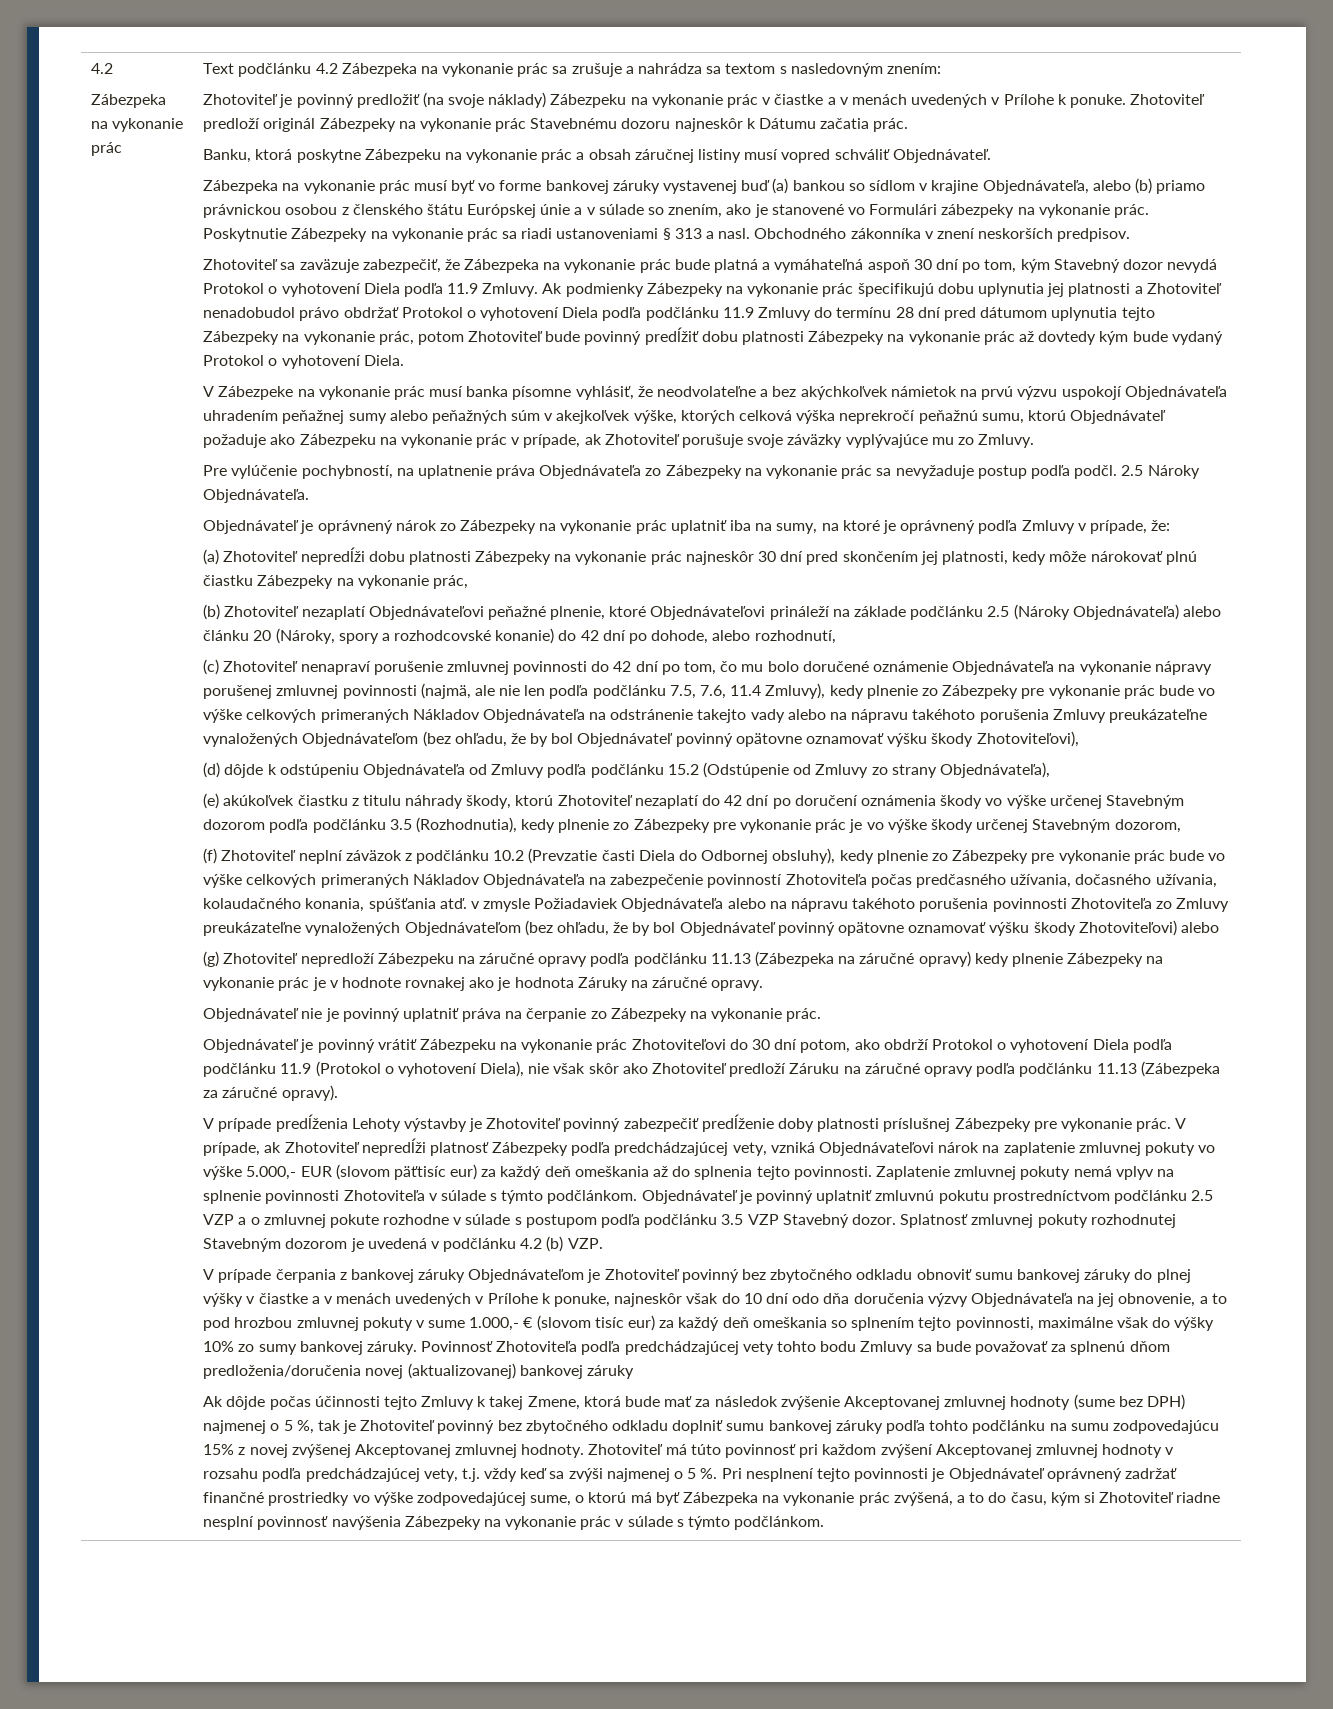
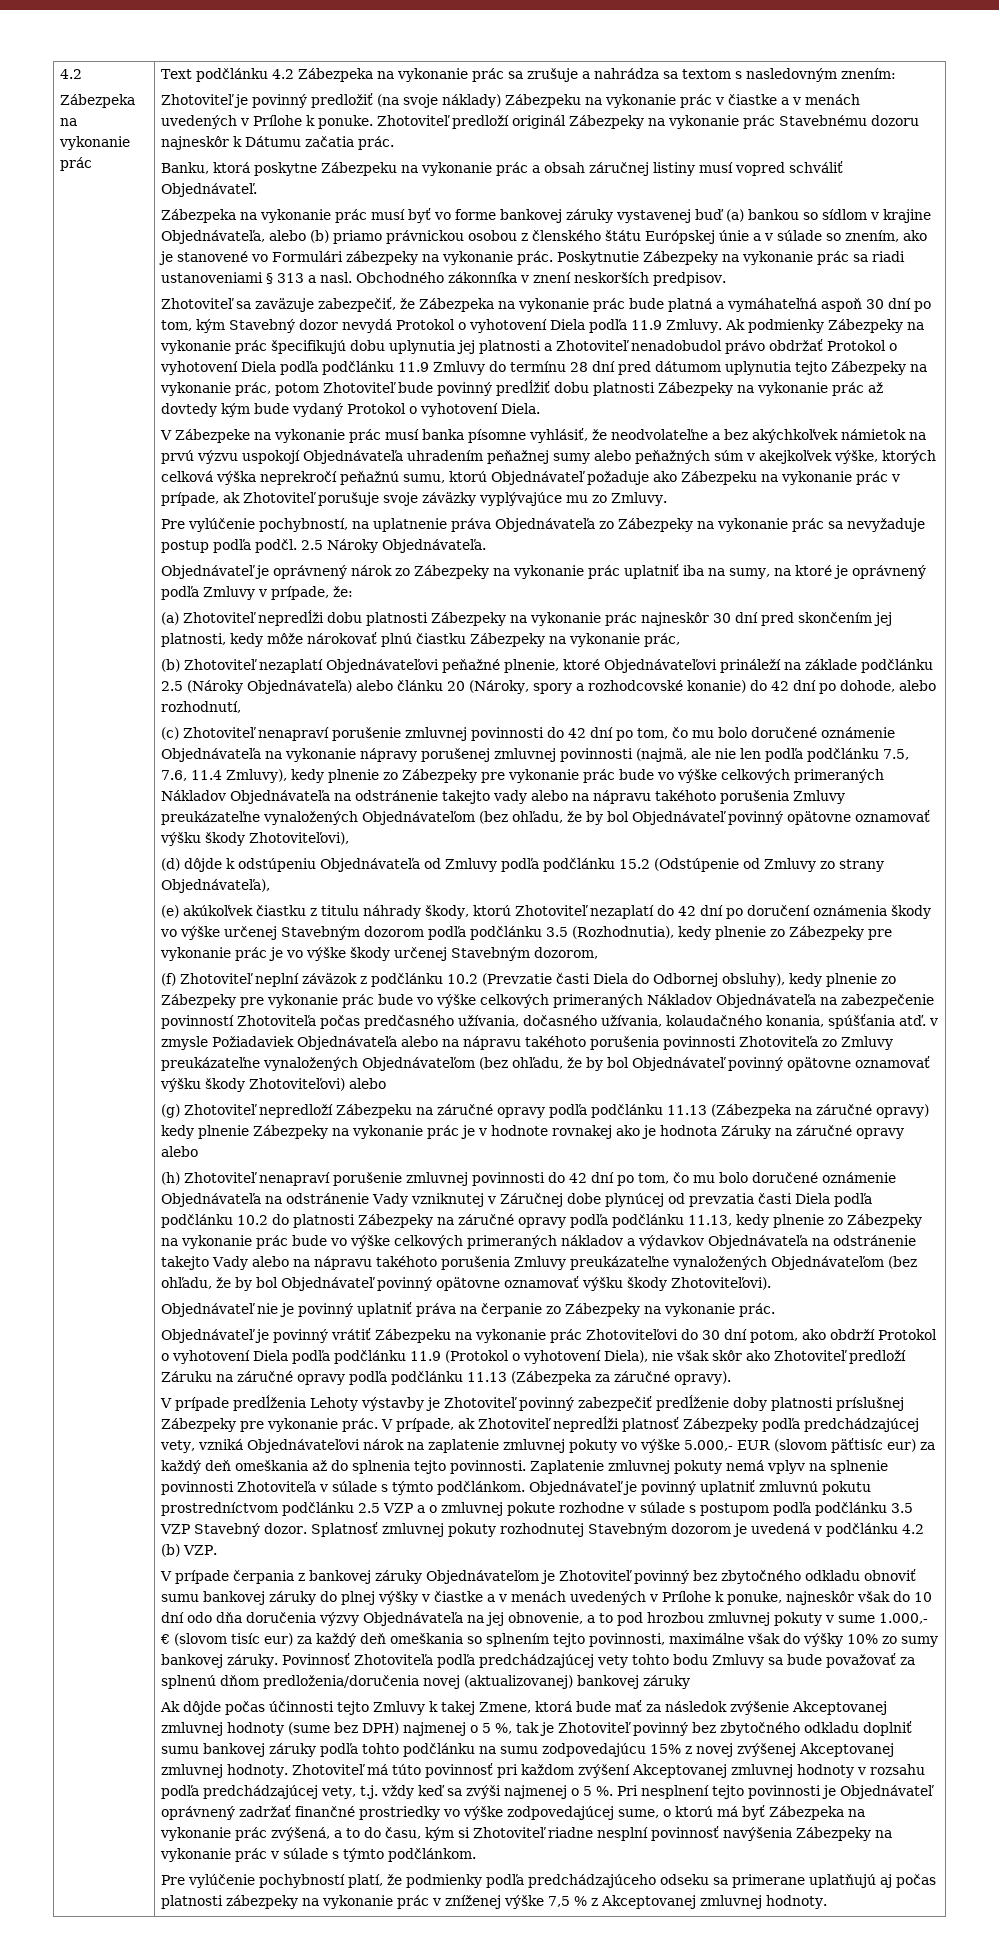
- (g) Zhotoviteľ nepredloží Zábezpeku na záručné opravy podľa podčlánku 11.13 (Zábezpeka na záručné opravy) kedy plnenie Zábezpeky na vykonanie prác je v hodnote rovnakej ako je hodnota Záruky na záručné opravy.
+ (g) Zhotoviteľ nepredloží Zábezpeku na záručné opravy podľa podčlánku 11.13 (Zábezpeka na záručné opravy) kedy plnenie Zábezpeky na vykonanie prác je v hodnote rovnakej ako je hodnota Záruky na záručné opravy alebo
+ (h) Zhotoviteľ nenapraví porušenie zmluvnej povinnosti do 42 dní po tom, čo mu bolo doručené oznámenie Objednávateľa na odstránenie Vady vzniknutej v Záručnej dobe plynúcej od prevzatia časti Diela podľa podčlánku 10.2 do platnosti Zábezpeky na záručné opravy podľa podčlánku 11.13, kedy plnenie zo Zábezpeky na vykonanie prác bude vo výške celkových primeraných nákladov a výdavkov Objednávateľa na odstránenie takejto Vady alebo na nápravu takéhoto porušenia Zmluvy preukázateľne vynaložených Objednávateľom (bez ohľadu, že by bol Objednávateľ povinný opätovne oznamovať výšku škody Zhotoviteľovi).
+ Pre vylúčenie pochybností platí, že podmienky podľa predchádzajúceho odseku sa primerane uplatňujú aj počas platnosti zábezpeky na vykonanie prác v zníženej výške 7,5 % z Akceptovanej zmluvnej hodnoty.

